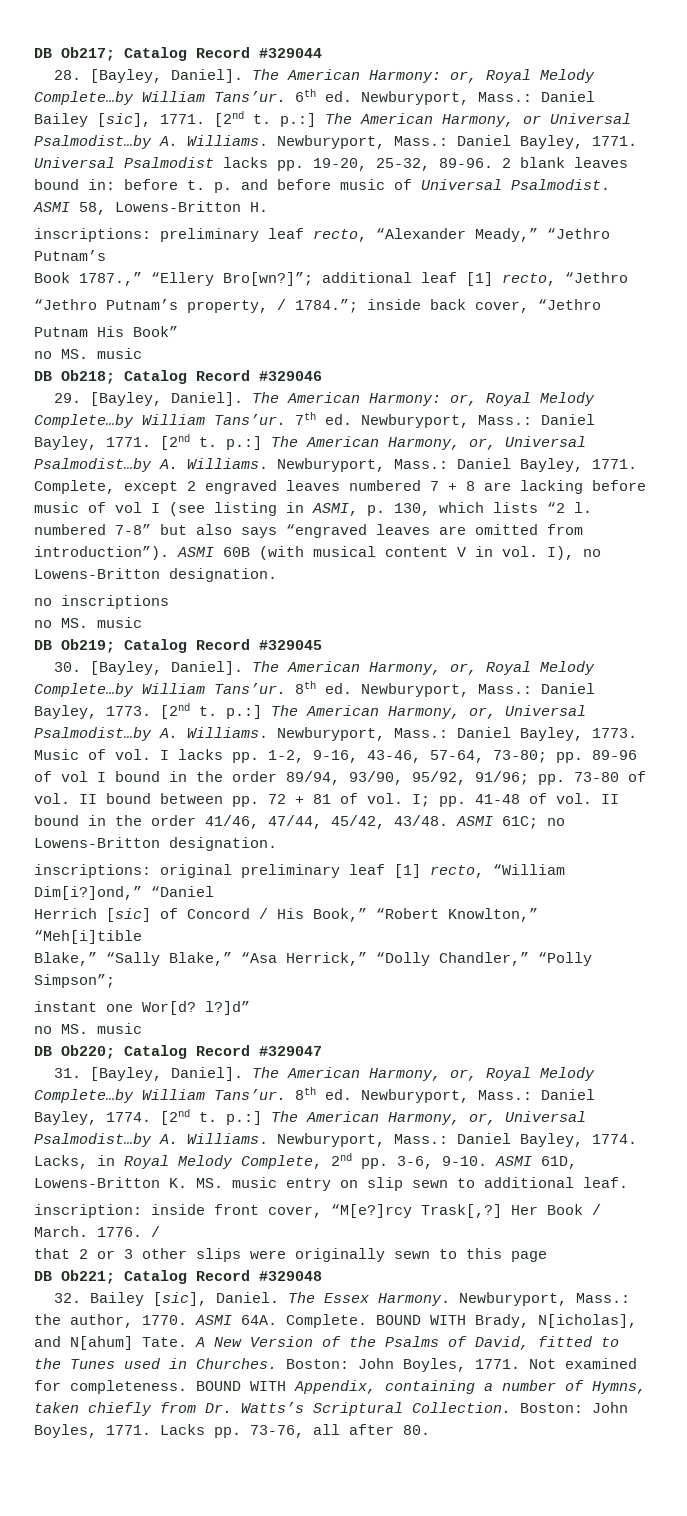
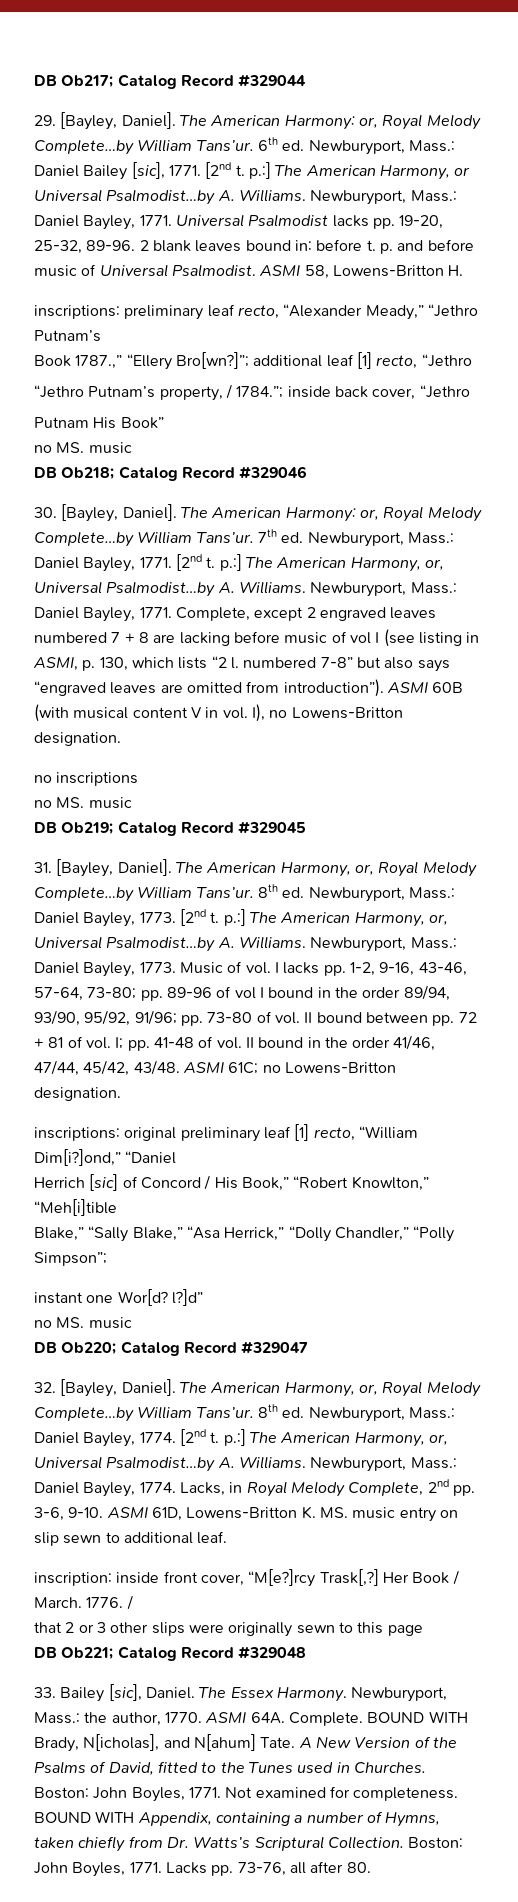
- 28. [Bayley, Daniel].
+ 29. [Bayley, Daniel].
- 29. [Bayley, Daniel].
+ 30. [Bayley, Daniel].
- 30. [Bayley, Daniel].
+ 31. [Bayley, Daniel].
- 31. [Bayley, Daniel].
+ 32. [Bayley, Daniel].
- 32. Bailey [sic], Daniel.
+ 33. Bailey [sic], Daniel.

